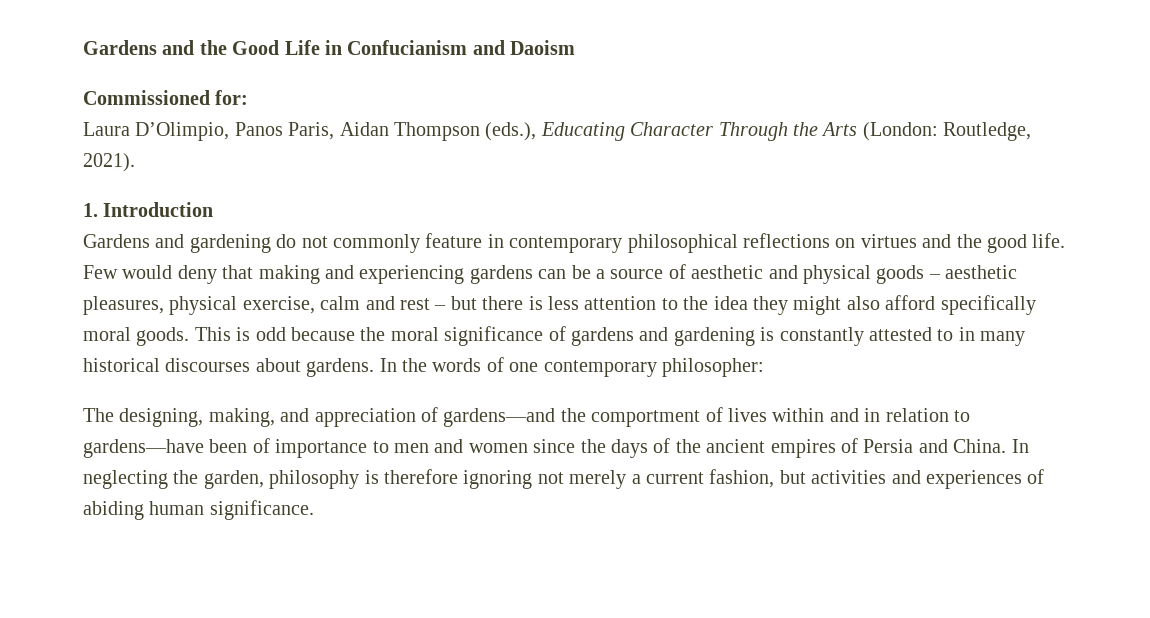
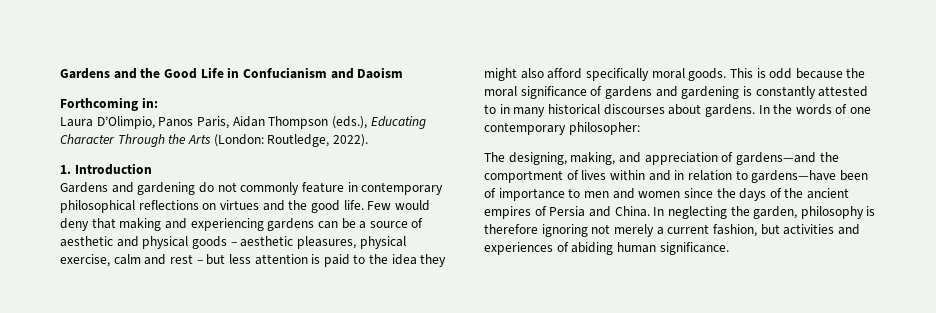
- Commissioned for:
+ Forthcoming in:
- Laura D’Olimpio, Panos Paris, Aidan Thompson (eds.), Educating Character Through the Arts (London: Routledge, 2021).
+ Laura D’Olimpio, Panos Paris, Aidan Thompson (eds.), Educating Character Through the Arts (London: Routledge, 2022).
- Few would deny that making and experiencing gardens can be a source of aesthetic and physical goods – aesthetic pleasures, physical exercise, calm and rest – but there is less attention to the idea they might also afford specifically moral goods.
+ Few would deny that making and experiencing gardens can be a source of aesthetic and physical goods – aesthetic pleasures, physical exercise, calm and rest – but less attention is paid to the idea they might also afford specifically moral goods.

